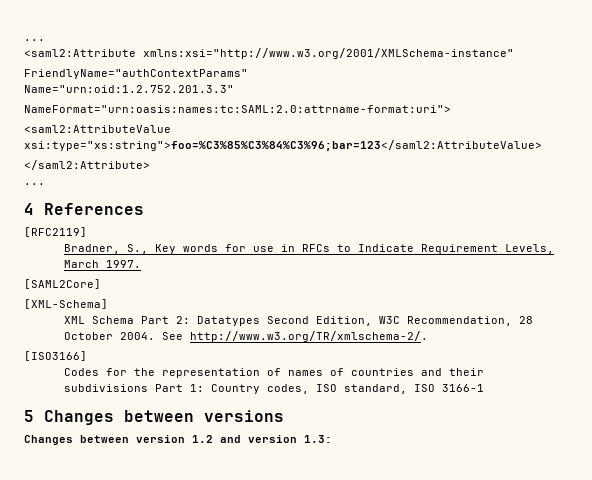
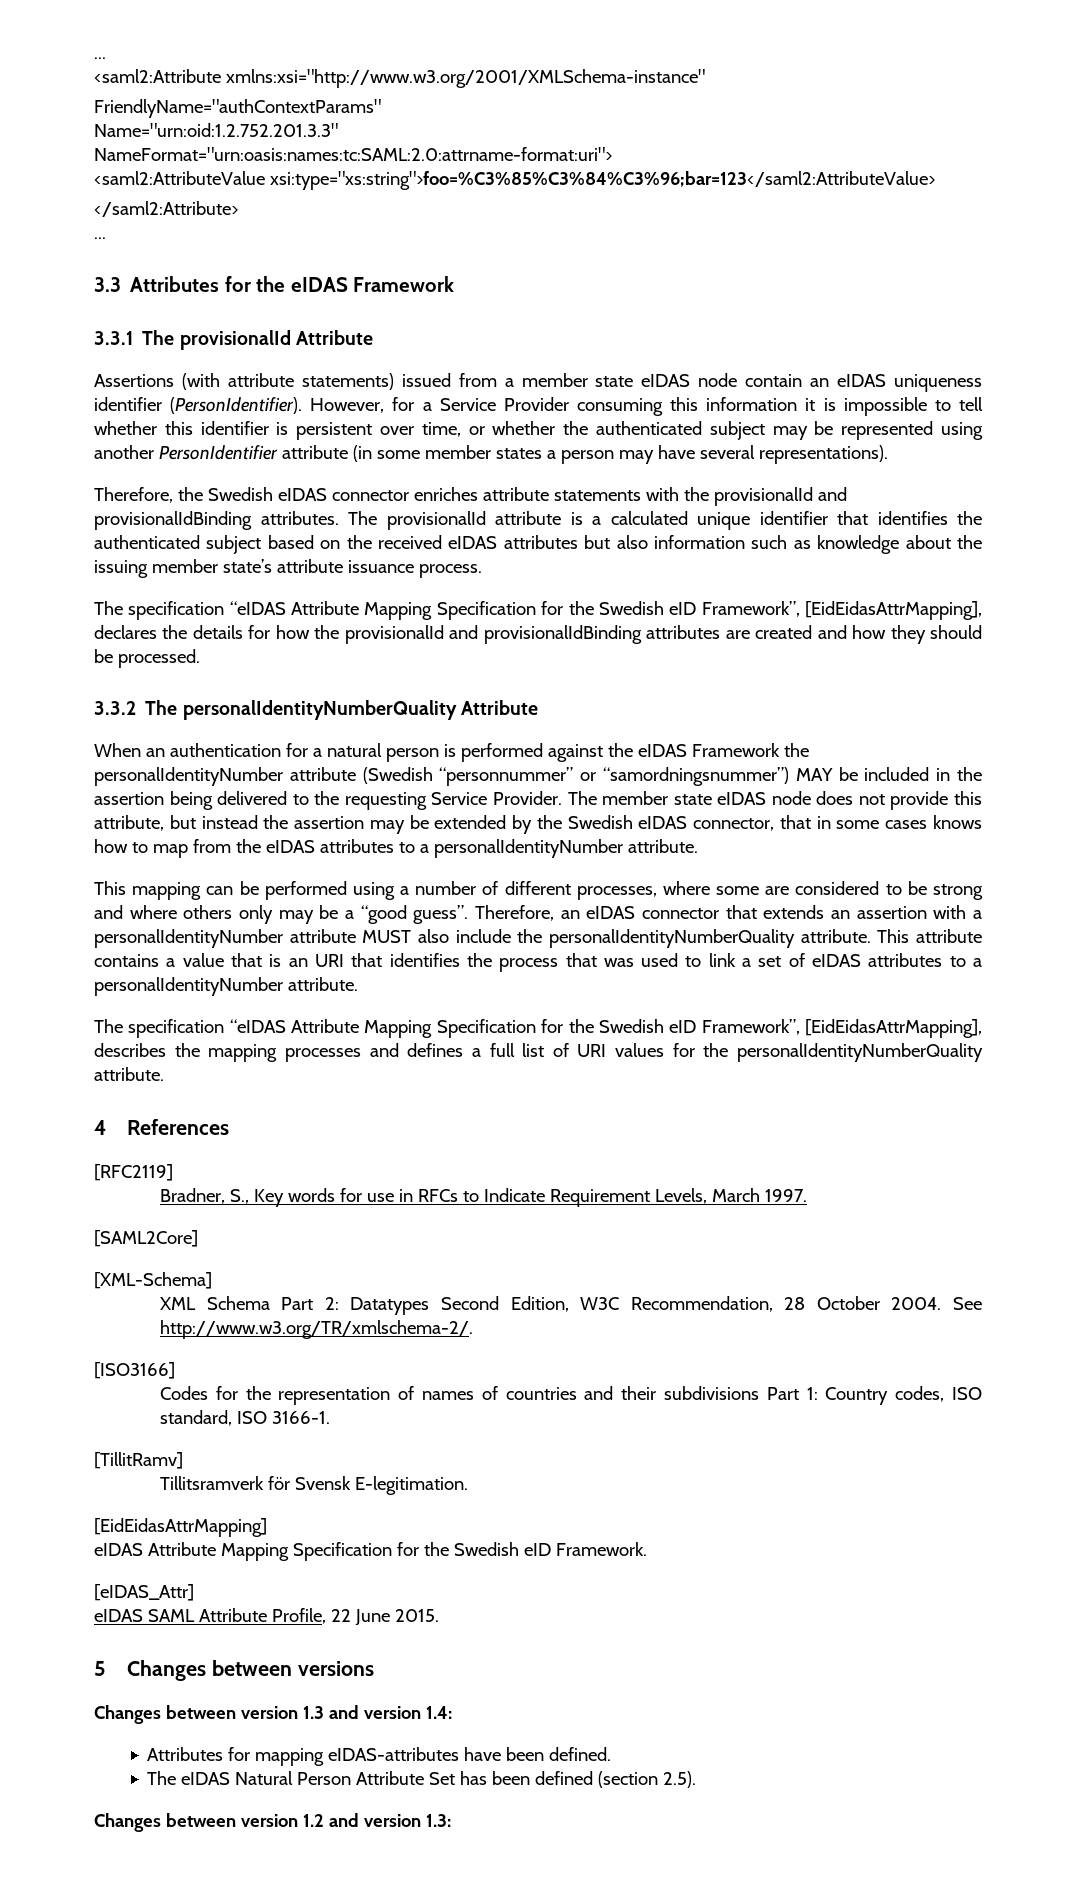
+ 3.3 Attributes for the eIDAS Framework
+ 3.3.1 The provisionalId Attribute
+ Assertions (with attribute statements) issued from a member state eIDAS node contain an eIDAS uniqueness identifier (PersonIdentifier). However, for a Service Provider consuming this information it is impossible to tell whether this identifier is persistent over time, or whether the authenticated subject may be represented using another PersonIdentifier attribute (in some member states a person may have several representations).
+ Therefore, the Swedish eIDAS connector enriches attribute statements with the provisionalId and provisionalIdBinding attributes. The provisionalId attribute is a calculated unique identifier that identifies the authenticated subject based on the received eIDAS attributes but also information such as knowledge about the issuing member state’s attribute issuance process.
+ The specification “eIDAS Attribute Mapping Specification for the Swedish eID Framework”, [EidEidasAttrMapping], declares the details for how the provisionalId and provisionalIdBinding attributes are created and how they should be processed.
+ 3.3.2 The personalIdentityNumberQuality Attribute
+ When an authentication for a natural person is performed against the eIDAS Framework the personalIdentityNumber attribute (Swedish “personnummer” or “samordningsnummer”) MAY be included in the assertion being delivered to the requesting Service Provider. The member state eIDAS node does not provide this attribute, but instead the assertion may be extended by the Swedish eIDAS connector, that in some cases knows how to map from the eIDAS attributes to a personalIdentityNumber attribute.
+ This mapping can be performed using a number of different processes, where some are considered to be strong and where others only may be a “good guess”. Therefore, an eIDAS connector that extends an assertion with a personalIdentityNumber attribute MUST also include the personalIdentityNumberQuality attribute. This attribute contains a value that is an URI that identifies the process that was used to link a set of eIDAS attributes to a personalIdentityNumber attribute.
+ The specification “eIDAS Attribute Mapping Specification for the Swedish eID Framework”, [EidEidasAttrMapping], describes the mapping processes and defines a full list of URI values for the personalIdentityNumberQuality attribute.
- Codes for the representation of names of countries and their subdivisions Part 1: Country codes, ISO standard, ISO 3166-1
+ Codes for the representation of names of countries and their subdivisions Part 1: Country codes, ISO standard, ISO 3166-1.
+ [TillitRamv]
+ Tillitsramverk för Svensk E-legitimation.
+ [EidEidasAttrMapping]
+ eIDAS Attribute Mapping Specification for the Swedish eID Framework.
+ [eIDAS_Attr]
+ eIDAS SAML Attribute Profile, 22 June 2015.
  5 Changes between versions
+ Changes between version 1.3 and version 1.4:
+ Attributes for mapping eIDAS-attributes have been defined.
+ The eIDAS Natural Person Attribute Set has been defined (section 2.5).

